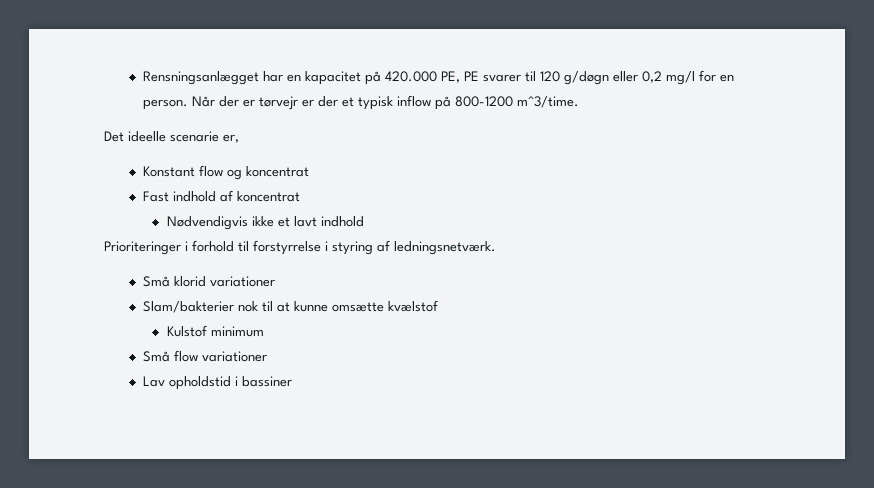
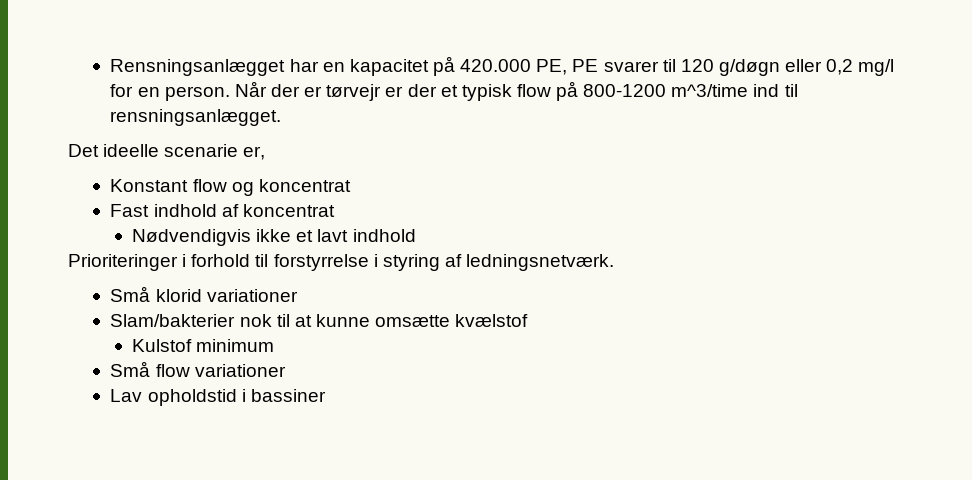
- Når der er tørvejr er der et typisk inflow på 800-1200 m^3/time.
+ Når der er tørvejr er der et typisk flow på 800-1200 m^3/time ind til rensningsanlægget.

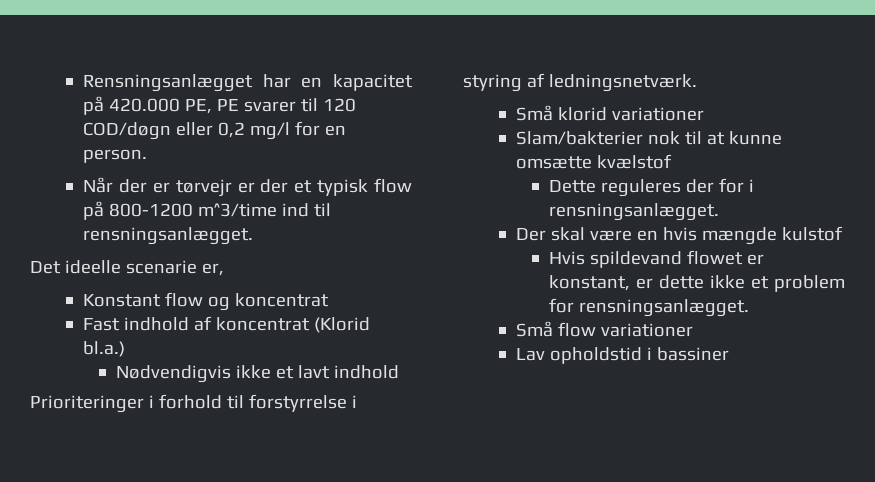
- Rensningsanlægget har en kapacitet på 420.000 PE, PE svarer til 120 g/døgn eller 0,2 mg/l for en person. Når der er tørvejr er der et typisk flow på 800-1200 m^3/time ind til rensningsanlægget.
+ Rensningsanlægget har en kapacitet på 420.000 PE, PE svarer til 120 COD/døgn eller 0,2 mg/l for en person.
+ Når der er tørvejr er der et typisk flow på 800-1200 m^3/time ind til rensningsanlægget.
- Fast indhold af koncentrat
+ Fast indhold af koncentrat (Klorid bl.a.)
- Kulstof minimum
+ Dette reguleres der for i rensningsanlægget.
+ Der skal være en hvis mængde kulstof
+ Hvis spildevand flowet er konstant, er dette ikke et problem for rensningsanlægget.

